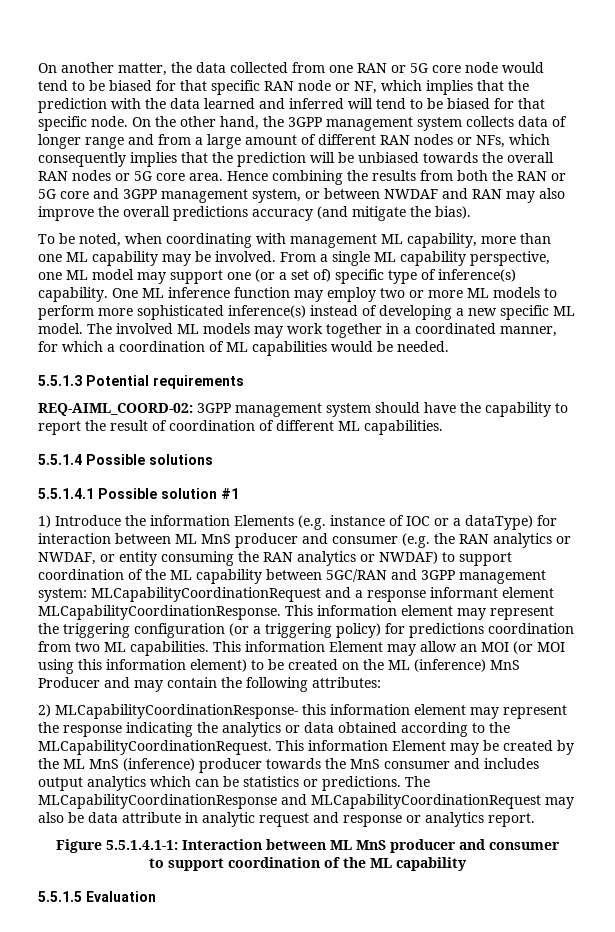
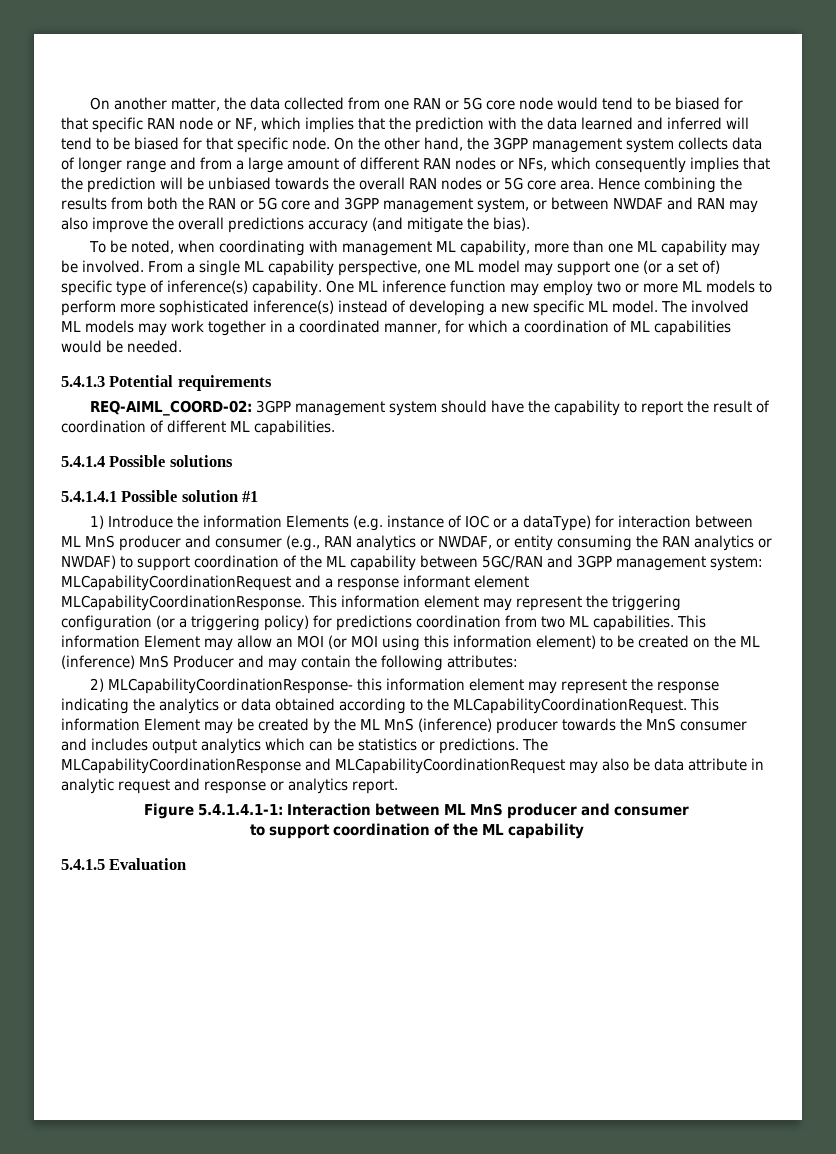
- 5.5.1.3 Potential requirements
+ 5.4.1.3 Potential requirements
- 5.5.1.4 Possible solutions
+ 5.4.1.4 Possible solutions
- 5.5.1.4.1 Possible solution #1
+ 5.4.1.4.1 Possible solution #1
- 1) Introduce the information Elements (e.g. instance of IOC or a dataType) for interaction between ML MnS producer and consumer (e.g. the RAN analytics or NWDAF, or entity consuming the RAN analytics or NWDAF) to support coordination of the ML capability between 5GC/RAN and 3GPP management system: MLCapabilityCoordinationRequest and a response informant element MLCapabilityCoordinationResponse.
+ 1) Introduce the information Elements (e.g. instance of IOC or a dataType) for interaction between ML MnS producer and consumer (e.g., RAN analytics or NWDAF, or entity consuming the RAN analytics or NWDAF) to support coordination of the ML capability between 5GC/RAN and 3GPP management system: MLCapabilityCoordinationRequest and a response informant element MLCapabilityCoordinationResponse.
- Figure 5.5.1.4.1-1: Interaction between ML MnS producer and consumer
+ Figure 5.4.1.4.1-1: Interaction between ML MnS producer and consumer
- 5.5.1.5 Evaluation
+ 5.4.1.5 Evaluation

